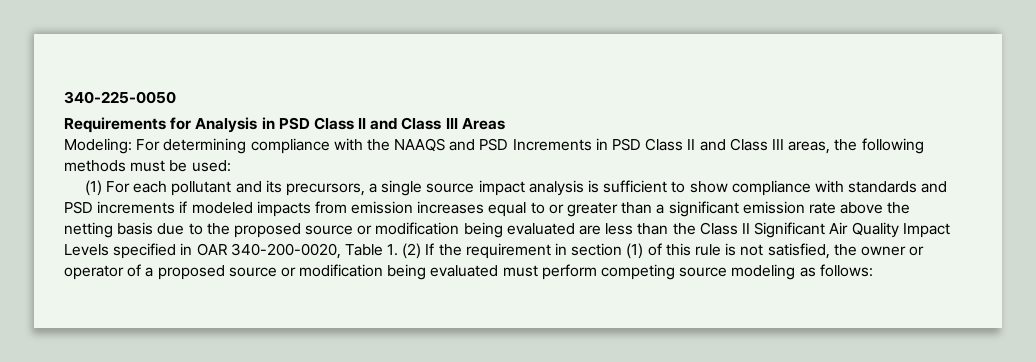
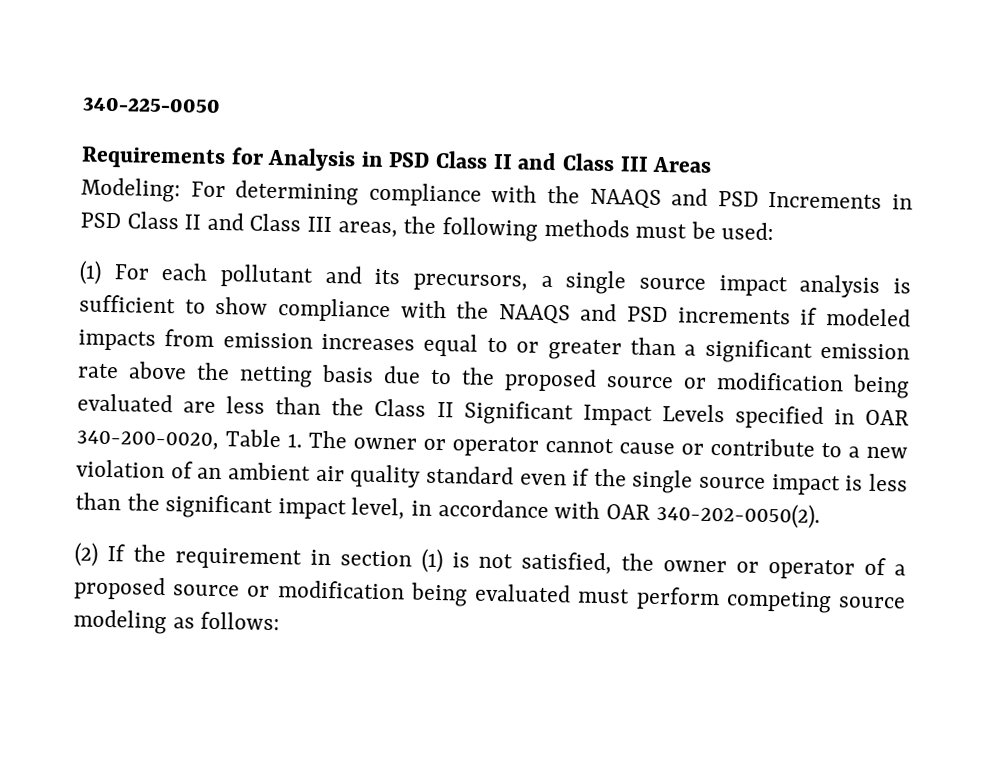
- (1) For each pollutant and its precursors, a single source impact analysis is sufficient to show compliance with standards and PSD increments if modeled impacts from emission increases equal to or greater than a significant emission rate above the netting basis due to the proposed source or modification being evaluated are less than the Class II Significant Air Quality Impact Levels specified in OAR 340-200-0020, Table 1. (2) If the requirement in section (1) of this rule is not satisfied, the owner or operator of a proposed source or modification being evaluated must perform competing source modeling as follows:
+ (1) For each pollutant and its precursors, a single source impact analysis is sufficient to show compliance with the NAAQS and PSD increments if modeled impacts from emission increases equal to or greater than a significant emission rate above the netting basis due to the proposed source or modification being evaluated are less than the Class II Significant Impact Levels specified in OAR 340-200-0020, Table 1. The owner or operator cannot cause or contribute to a new violation of an ambient air quality standard even if the single source impact is less than the significant impact level, in accordance with OAR 340-202-0050(2).
+ (2) If the requirement in section (1) is not satisfied, the owner or operator of a proposed source or modification being evaluated must perform competing source modeling as follows:

